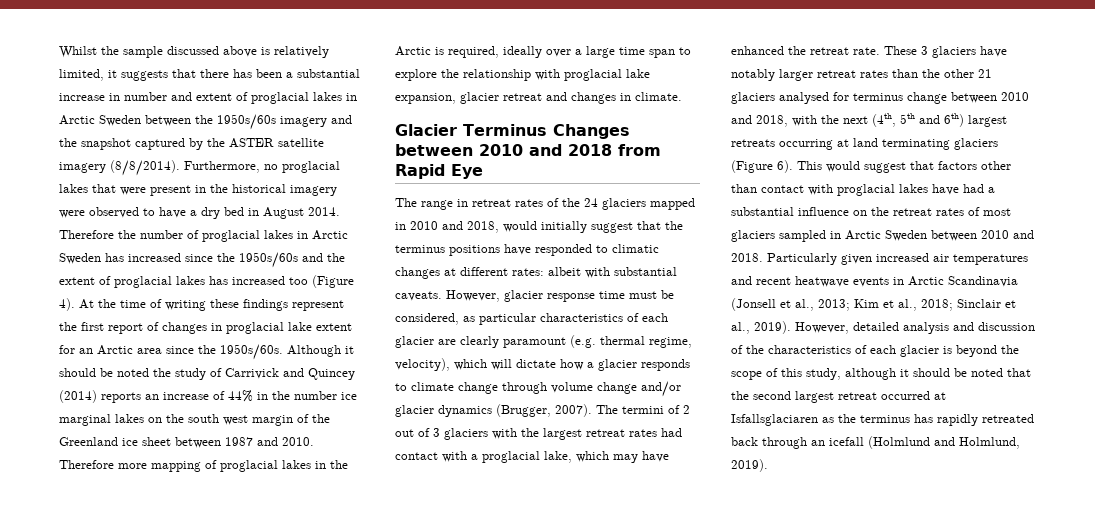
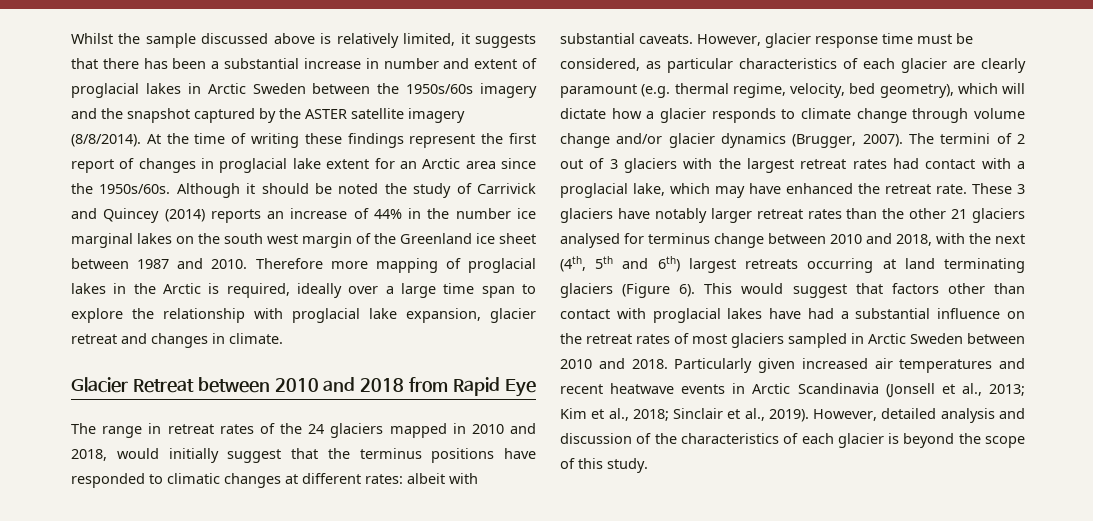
- Furthermore, no proglacial lakes that were present in the historical imagery were observed to have a dry bed in August 2014. Therefore the number of proglacial lakes in Arctic Sweden has increased since the 1950s/60s and the extent of proglacial lakes has increased too (Figure 4).
- Glacier Terminus Changes between 2010 and 2018 from Rapid Eye
+ Glacier Retreat between 2010 and 2018 from Rapid Eye
- However, glacier response time must be considered, as particular characteristics of each glacier are clearly paramount (e.g. thermal regime, velocity), which will dictate how a glacier responds to climate change through volume change and/or glacier dynamics (Brugger, 2007).
+ However, glacier response time must be considered, as particular characteristics of each glacier are clearly paramount (e.g. thermal regime, velocity, bed geometry), which will dictate how a glacier responds to climate change through volume change and/or glacier dynamics (Brugger, 2007).
- However, detailed analysis and discussion of the characteristics of each glacier is beyond the scope of this study, although it should be noted that the second largest retreat occurred at Isfallsglaciaren as the terminus has rapidly retreated back through an icefall (Holmlund and Holmlund, 2019).
+ However, detailed analysis and discussion of the characteristics of each glacier is beyond the scope of this study.

